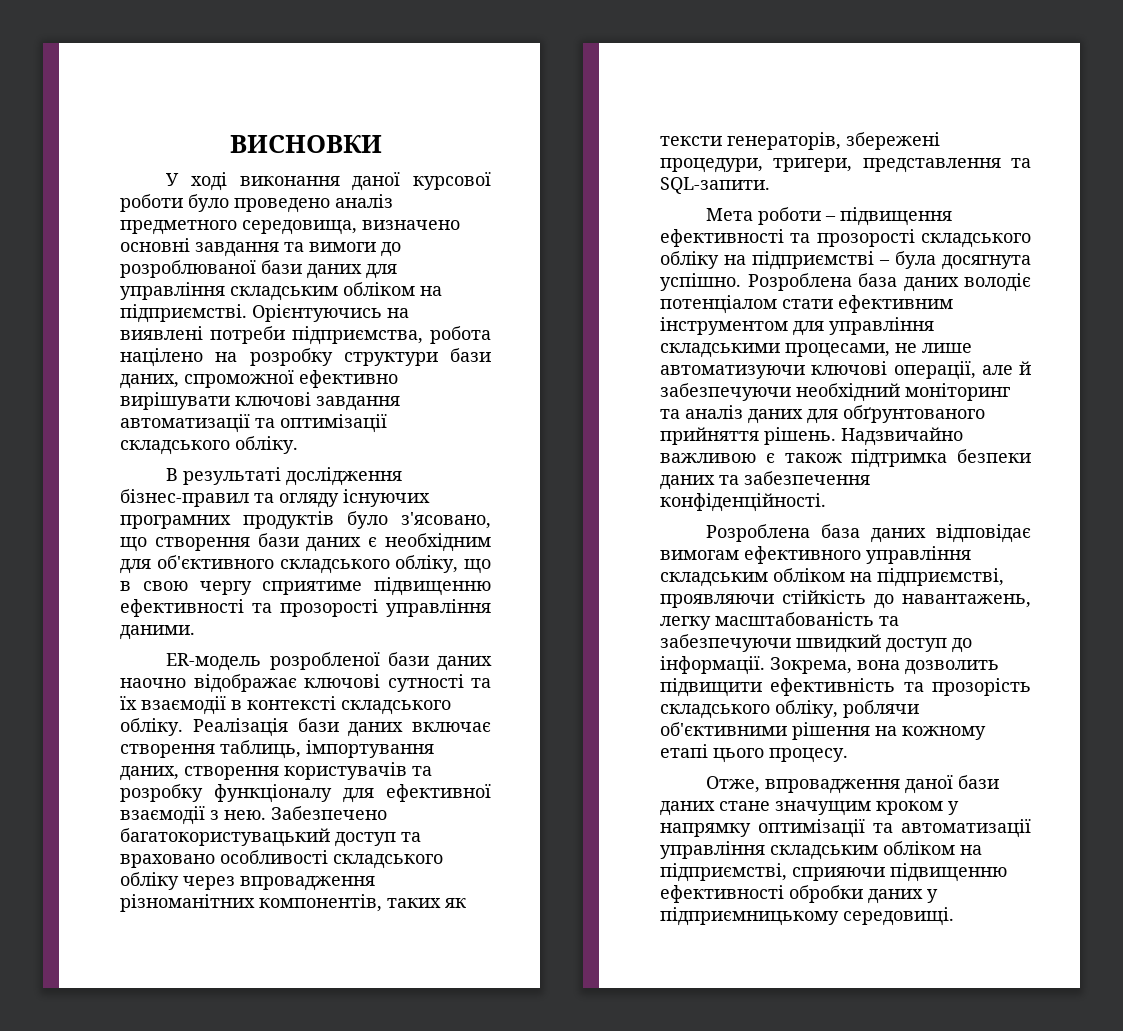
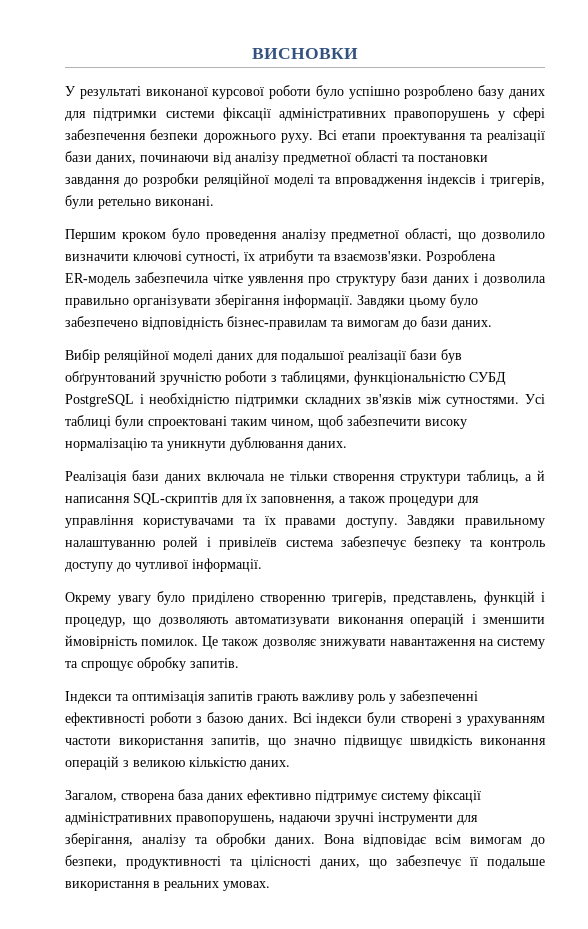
- У ході виконання даної курсової роботи було проведено аналіз предметного середовища, визначено основні завдання та вимоги до розроблюваної бази даних для управління складським обліком на підприємстві. Орієнтуючись на виявлені потреби підприємства, робота націлено на розробку структури бази даних, спроможної ефективно вирішувати ключові завдання автоматизації та оптимізації складського обліку.
- В результаті дослідження бізнес-правил та огляду існуючих програмних продуктів було з'ясовано, що створення бази даних є необхідним для об'єктивного складського обліку, що в свою чергу сприятиме підвищенню ефективності та прозорості управління даними.
- ER-модель розробленої бази даних наочно відображає ключові сутності та їх взаємодії в контексті складського обліку. Реалізація бази даних включає створення таблиць, імпортування даних, створення користувачів та розробку функціоналу для ефективної взаємодії з нею. Забезпечено багатокористувацький доступ та враховано особливості складського обліку через впровадження різноманітних компонентів, таких як тексти генераторів, збережені процедури, тригери, представлення та SQL-запити.
- Мета роботи – підвищення ефективності та прозорості складського обліку на підприємстві – була досягнута успішно. Розроблена база даних володіє потенціалом стати ефективним інструментом для управління складськими процесами, не лише автоматизуючи ключові операції, але й забезпечуючи необхідний моніторинг та аналіз даних для обґрунтованого прийняття рішень. Надзвичайно важливою є також підтримка безпеки даних та забезпечення конфіденційності.
- Розроблена база даних відповідає вимогам ефективного управління складським обліком на підприємстві, проявляючи стійкість до навантажень, легку масштабованість та забезпечуючи швидкий доступ до інформації. Зокрема, вона дозволить підвищити ефективність та прозорість складського обліку, роблячи об'єктивними рішення на кожному етапі цього процесу.
- Отже, впровадження даної бази даних стане значущим кроком у напрямку оптимізації та автоматизації управління складським обліком на підприємстві, сприяючи підвищенню ефективності обробки даних у підприємницькому середовищі.
+ У результаті виконаної курсової роботи було успішно розроблено базу даних для підтримки системи фіксації адміністративних правопорушень у сфері забезпечення безпеки дорожнього руху. Всі етапи проектування та реалізації бази даних, починаючи від аналізу предметної області та постановки завдання до розробки реляційної моделі та впровадження індексів і тригерів, були ретельно виконані.
+ Першим кроком було проведення аналізу предметної області, що дозволило визначити ключові сутності, їх атрибути та взаємозв'язки. Розроблена ER-модель забезпечила чітке уявлення про структуру бази даних і дозволила правильно організувати зберігання інформації. Завдяки цьому було забезпечено відповідність бізнес-правилам та вимогам до бази даних.
+ Вибір реляційної моделі даних для подальшої реалізації бази був обґрунтований зручністю роботи з таблицями, функціональністю СУБД PostgreSQL і необхідністю підтримки складних зв'язків між сутностями. Усі таблиці були спроектовані таким чином, щоб забезпечити високу нормалізацію та уникнути дублювання даних.
+ Реалізація бази даних включала не тільки створення структури таблиць, а й написання SQL-скриптів для їх заповнення, а також процедури для управління користувачами та їх правами доступу. Завдяки правильному налаштуванню ролей і привілеїв система забезпечує безпеку та контроль доступу до чутливої інформації.
+ Окрему увагу було приділено створенню тригерів, представлень, функцій і процедур, що дозволяють автоматизувати виконання операцій і зменшити ймовірність помилок. Це також дозволяє знижувати навантаження на систему та спрощує обробку запитів.
+ Індекси та оптимізація запитів грають важливу роль у забезпеченні ефективності роботи з базою даних. Всі індекси були створені з урахуванням частоти використання запитів, що значно підвищує швидкість виконання операцій з великою кількістю даних.
+ Загалом, створена база даних ефективно підтримує систему фіксації адміністративних правопорушень, надаючи зручні інструменти для зберігання, аналізу та обробки даних. Вона відповідає всім вимогам до безпеки, продуктивності та цілісності даних, що забезпечує її подальше використання в реальних умовах.

